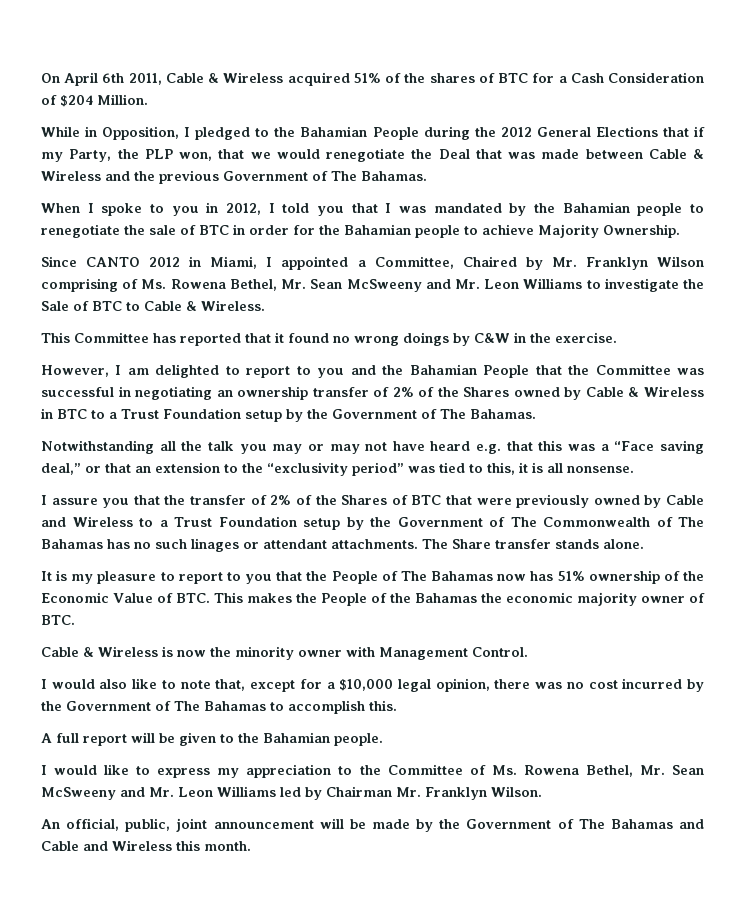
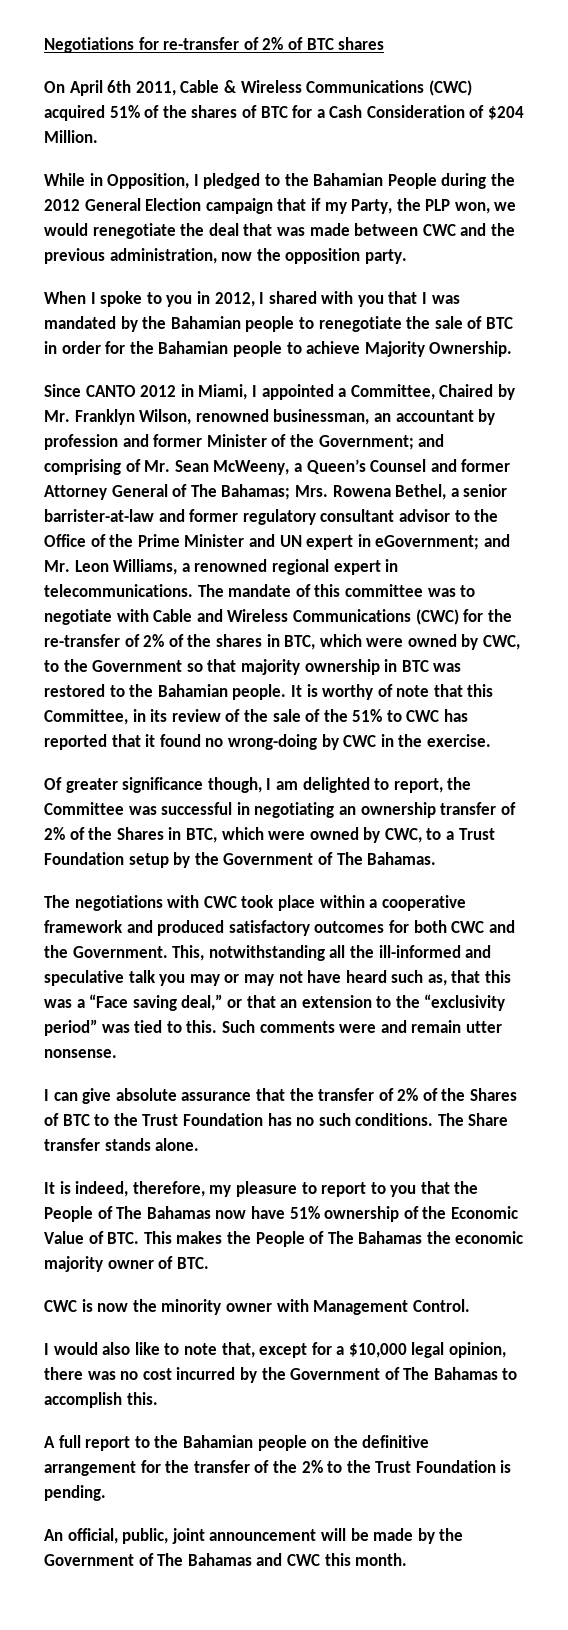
+ Negotiations for re-transfer of 2% of BTC shares
- On April 6th 2011, Cable & Wireless acquired 51% of the shares of BTC for a Cash Consideration of $204 Million.
+ On April 6th 2011, Cable & Wireless Communications (CWC) acquired 51% of the shares of BTC for a Cash Consideration of $204 Million.
- While in Opposition, I pledged to the Bahamian People during the 2012 General Elections that if my Party, the PLP won, that we would renegotiate the Deal that was made between Cable & Wireless and the previous Government of The Bahamas.
+ While in Opposition, I pledged to the Bahamian People during the 2012 General Election campaign that if my Party, the PLP won, we would renegotiate the deal that was made between CWC and the previous administration, now the opposition party.
- When I spoke to you in 2012, I told you that I was mandated by the Bahamian people to renegotiate the sale of BTC in order for the Bahamian people to achieve Majority Ownership.
+ When I spoke to you in 2012, I shared with you that I was mandated by the Bahamian people to renegotiate the sale of BTC in order for the Bahamian people to achieve Majority Ownership.
- Since CANTO 2012 in Miami, I appointed a Committee, Chaired by Mr. Franklyn Wilson comprising of Ms. Rowena Bethel, Mr. Sean McSweeny and Mr. Leon Williams to investigate the Sale of BTC to Cable & Wireless.
- This Committee has reported that it found no wrong doings by C&W in the exercise.
+ Since CANTO 2012 in Miami, I appointed a Committee, Chaired by Mr. Franklyn Wilson, renowned businessman, an accountant by profession and former Minister of the Government; and comprising of Mr. Sean McWeeny, a Queen’s Counsel and former Attorney General of The Bahamas; Mrs. Rowena Bethel, a senior barrister-at-law and former regulatory consultant advisor to the Office of the Prime Minister and UN expert in eGovernment; and Mr. Leon Williams, a renowned regional expert in telecommunications. The mandate of this committee was to negotiate with Cable and Wireless Communications (CWC) for the re-transfer of 2% of the shares in BTC, which were owned by CWC, to the Government so that majority ownership in BTC was restored to the Bahamian people. It is worthy of note that this Committee, in its review of the sale of the 51% to CWC has reported that it found no wrong-doing by CWC in the exercise.
- However, I am delighted to report to you and the Bahamian People that the Committee was successful in negotiating an ownership transfer of 2% of the Shares owned by Cable & Wireless in BTC to a Trust Foundation setup by the Government of The Bahamas.
+ Of greater significance though, I am delighted to report, the Committee was successful in negotiating an ownership transfer of 2% of the Shares in BTC, which were owned by CWC, to a Trust Foundation setup by the Government of The Bahamas.
- Notwithstanding all the talk you may or may not have heard e.g. that this was a “Face saving deal,” or that an extension to the “exclusivity period” was tied to this, it is all nonsense.
- I assure you that the transfer of 2% of the Shares of BTC that were previously owned by Cable and Wireless to a Trust Foundation setup by the Government of The Commonwealth of The Bahamas has no such linages or attendant attachments.
+ The negotiations with CWC took place within a cooperative framework and produced satisfactory outcomes for both CWC and the Government. This, notwithstanding all the ill-informed and speculative talk you may or may not have heard such as, that this was a “Face saving deal,” or that an extension to the “exclusivity period” was tied to this. Such comments were and remain utter nonsense.
+ I can give absolute assurance that the transfer of 2% of the Shares of BTC to the Trust Foundation has no such conditions.
- It is my pleasure to report to you that the People of The Bahamas now has 51% ownership of the Economic Value of BTC. This makes the People of the Bahamas the economic majority owner of BTC.
+ It is indeed, therefore, my pleasure to report to you that the People of The Bahamas now have 51% ownership of the Economic Value of BTC. This makes the People of The Bahamas the economic majority owner of BTC.
- Cable & Wireless is now the minority owner with Management Control.
+ CWC is now the minority owner with Management Control.
- A full report will be given to the Bahamian people.
- I would like to express my appreciation to the Committee of Ms. Rowena Bethel, Mr. Sean McSweeny and Mr. Leon Williams led by Chairman Mr. Franklyn Wilson.
+ A full report to the Bahamian people on the definitive arrangement for the transfer of the 2% to the Trust Foundation is pending.
- An official, public, joint announcement will be made by the Government of The Bahamas and Cable and Wireless this month.
+ An official, public, joint announcement will be made by the Government of The Bahamas and CWC this month.

